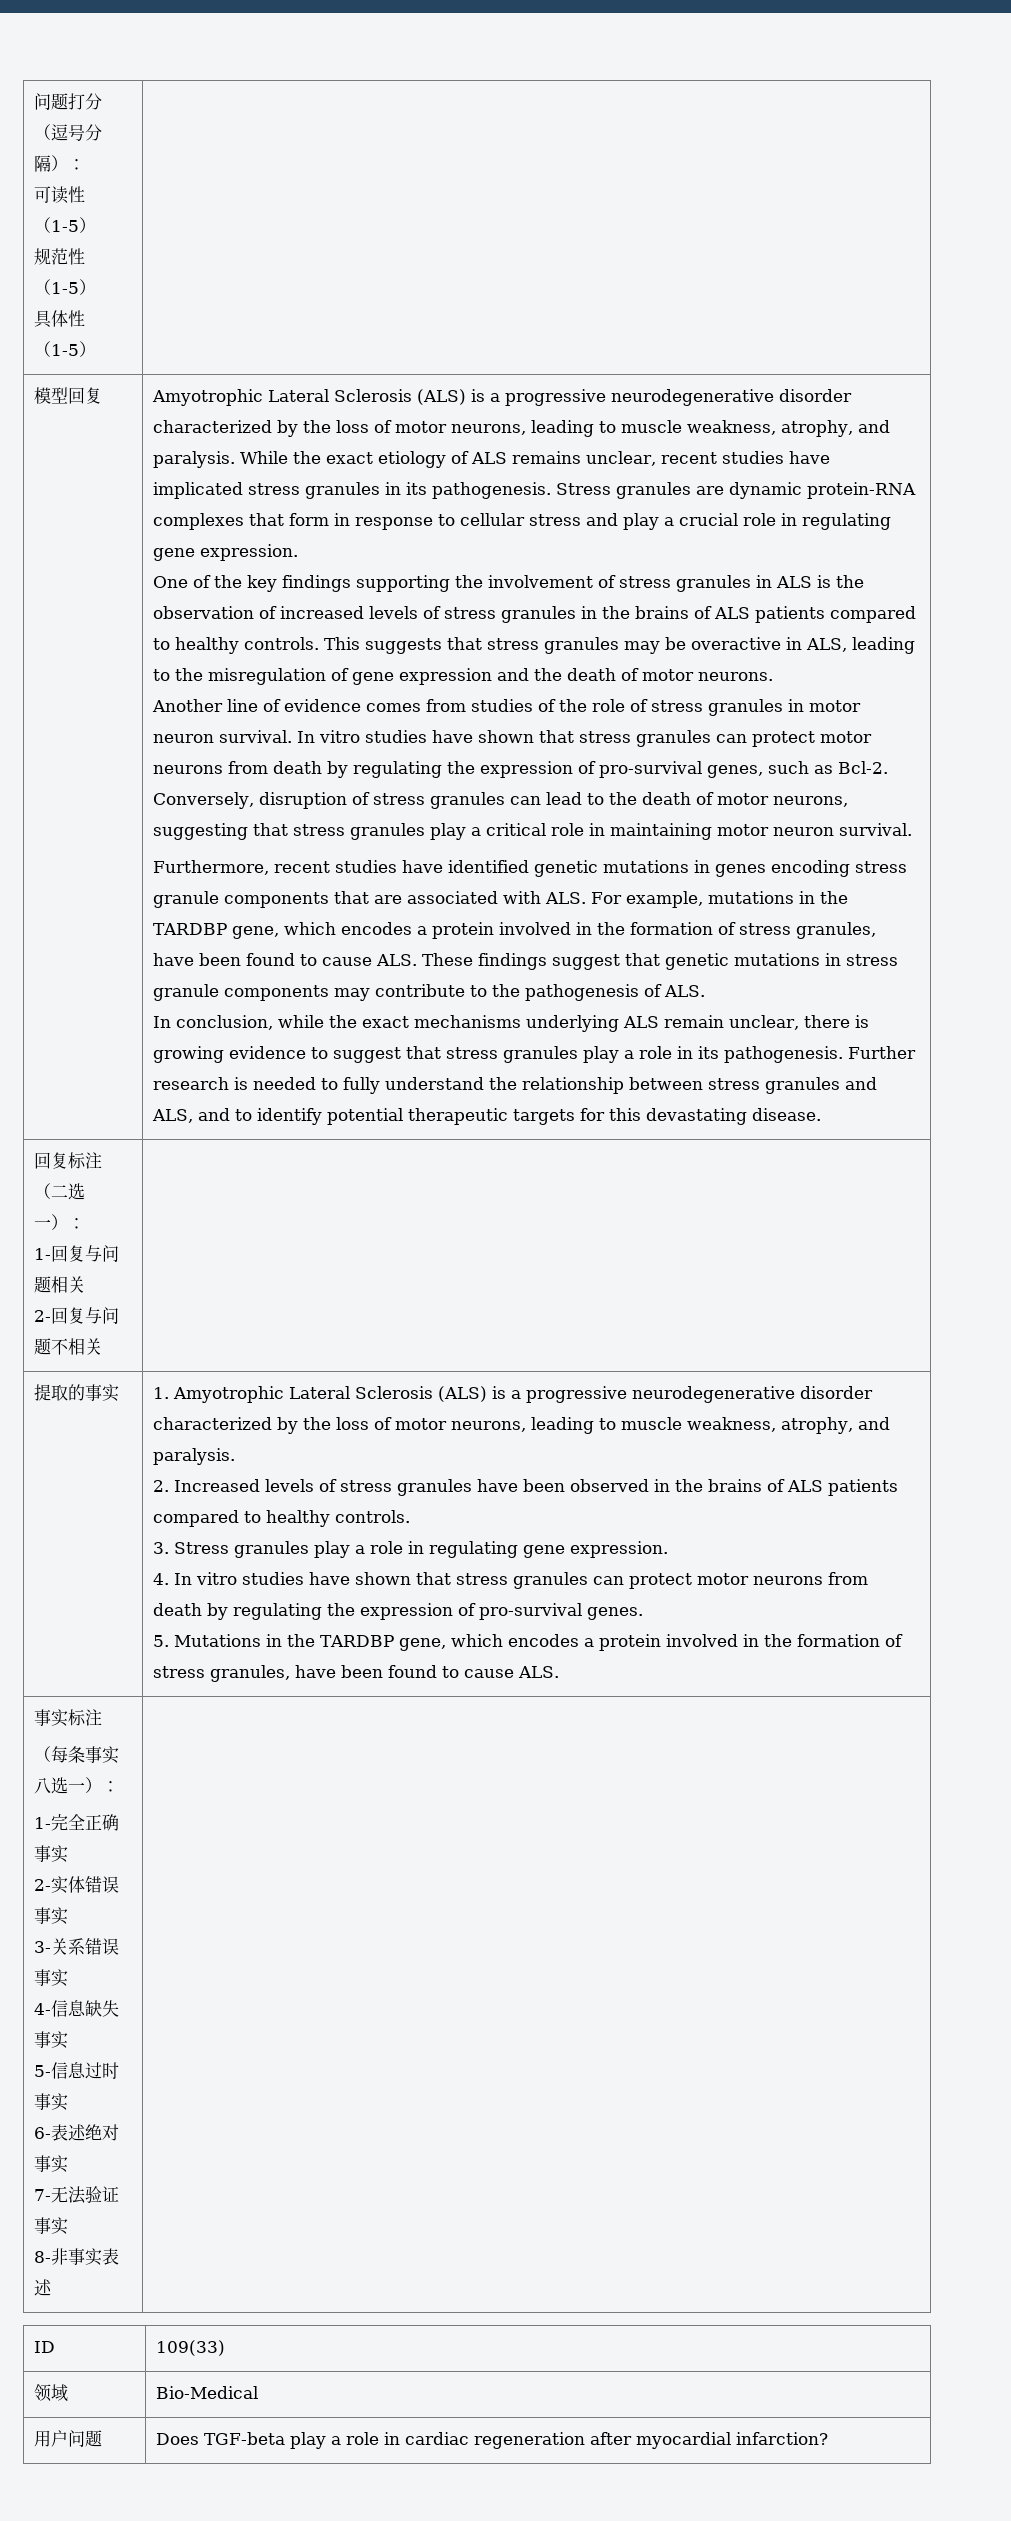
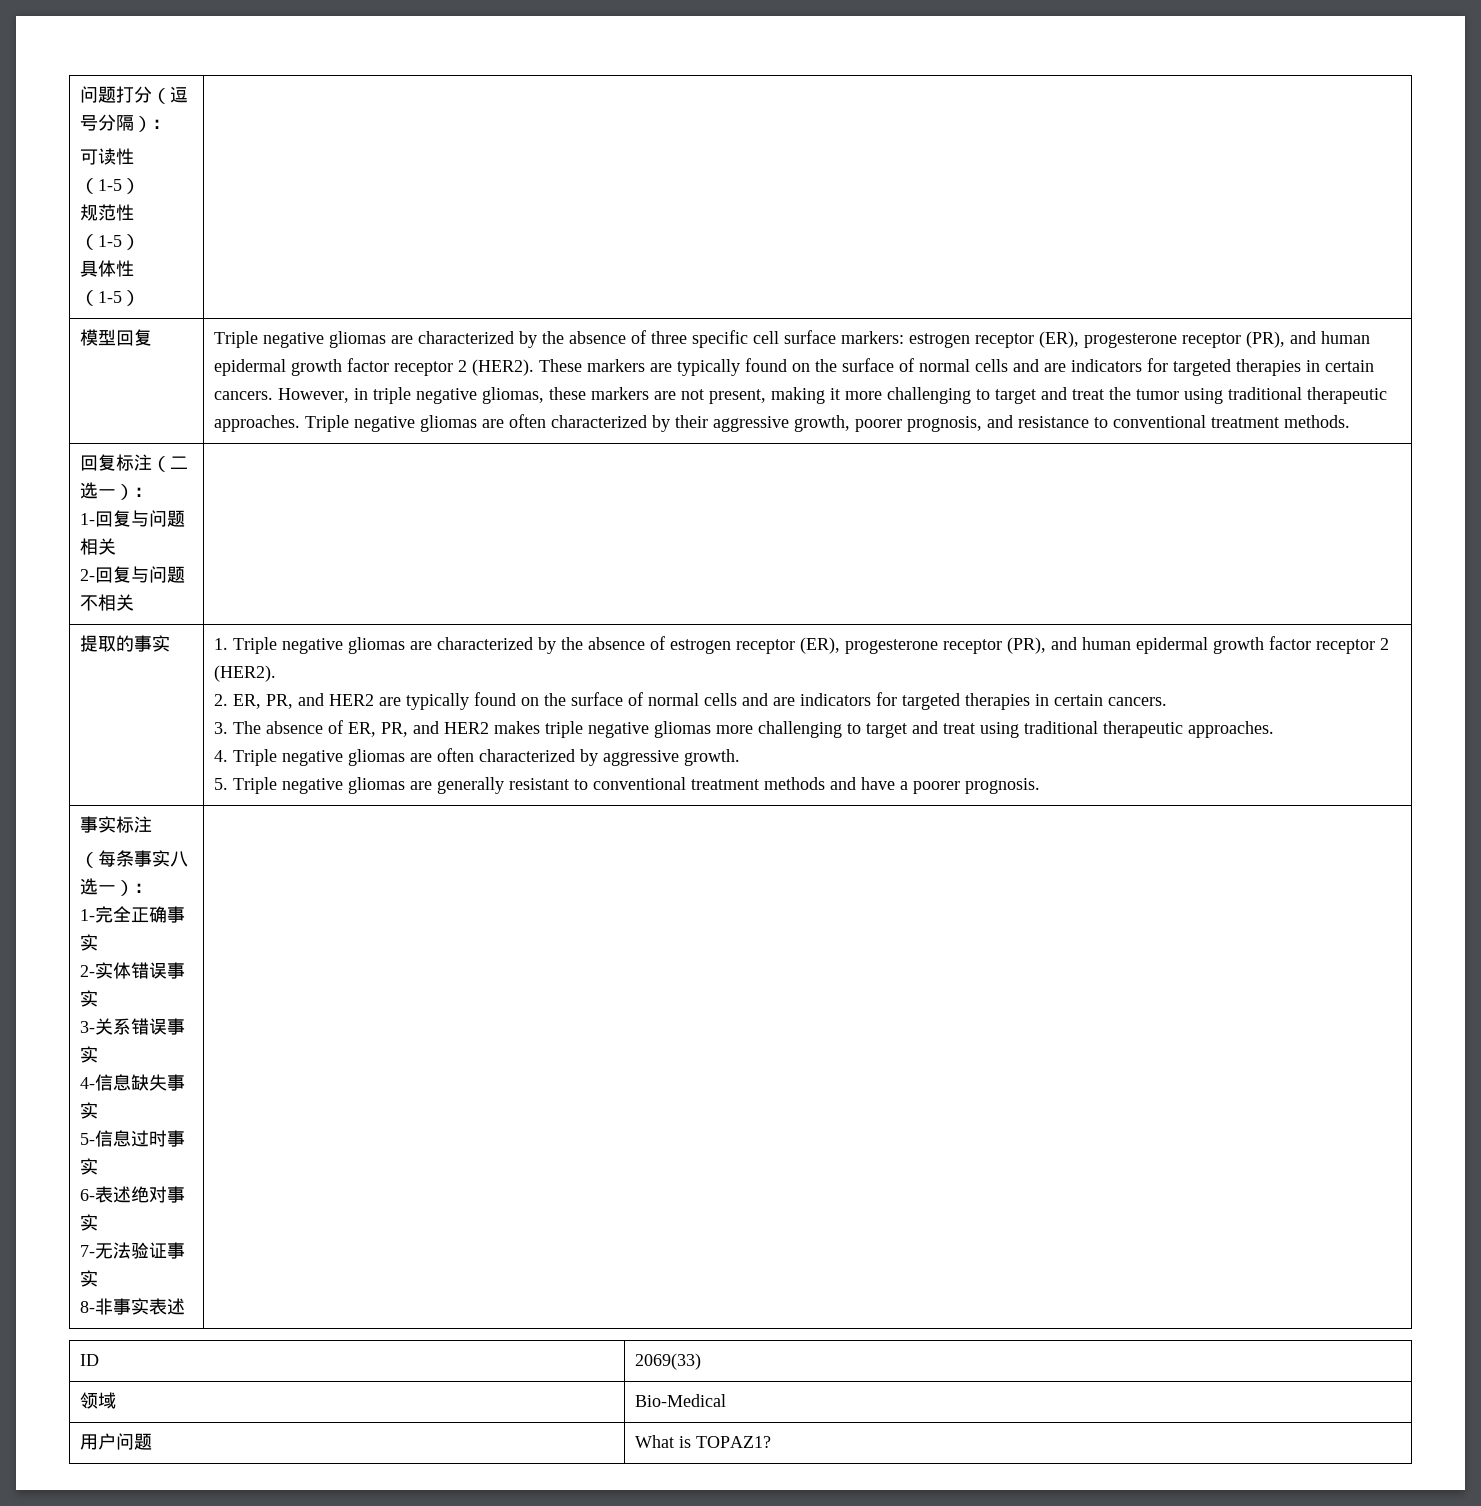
- Amyotrophic Lateral Sclerosis (ALS) is a progressive neurodegenerative disorder characterized by the loss of motor neurons, leading to muscle weakness, atrophy, and paralysis. While the exact etiology of ALS remains unclear, recent studies have implicated stress granules in its pathogenesis. Stress granules are dynamic protein-RNA complexes that form in response to cellular stress and play a crucial role in regulating gene expression.
- One of the key findings supporting the involvement of stress granules in ALS is the observation of increased levels of stress granules in the brains of ALS patients compared to healthy controls. This suggests that stress granules may be overactive in ALS, leading to the misregulation of gene expression and the death of motor neurons.
- Another line of evidence comes from studies of the role of stress granules in motor neuron survival. In vitro studies have shown that stress granules can protect motor neurons from death by regulating the expression of pro-survival genes, such as Bcl-2. Conversely, disruption of stress granules can lead to the death of motor neurons, suggesting that stress granules play a critical role in maintaining motor neuron survival.
- Furthermore, recent studies have identified genetic mutations in genes encoding stress granule components that are associated with ALS. For example, mutations in the TARDBP gene, which encodes a protein involved in the formation of stress granules, have been found to cause ALS. These findings suggest that genetic mutations in stress granule components may contribute to the pathogenesis of ALS.
- In conclusion, while the exact mechanisms underlying ALS remain unclear, there is growing evidence to suggest that stress granules play a role in its pathogenesis. Further research is needed to fully understand the relationship between stress granules and ALS, and to identify potential therapeutic targets for this devastating disease.
+ Triple negative gliomas are characterized by the absence of three specific cell surface markers: estrogen receptor (ER), progesterone receptor (PR), and human epidermal growth factor receptor 2 (HER2). These markers are typically found on the surface of normal cells and are indicators for targeted therapies in certain cancers. However, in triple negative gliomas, these markers are not present, making it more challenging to target and treat the tumor using traditional therapeutic approaches. Triple negative gliomas are often characterized by their aggressive growth, poorer prognosis, and resistance to conventional treatment methods.
- 1. Amyotrophic Lateral Sclerosis (ALS) is a progressive neurodegenerative disorder characterized by the loss of motor neurons, leading to muscle weakness, atrophy, and paralysis.
- 2. Increased levels of stress granules have been observed in the brains of ALS patients compared to healthy controls.
- 3. Stress granules play a role in regulating gene expression.
- 4. In vitro studies have shown that stress granules can protect motor neurons from death by regulating the expression of pro-survival genes.
- 5. Mutations in the TARDBP gene, which encodes a protein involved in the formation of stress granules, have been found to cause ALS.
+ 1. Triple negative gliomas are characterized by the absence of estrogen receptor (ER), progesterone receptor (PR), and human epidermal growth factor receptor 2 (HER2).
+ 2. ER, PR, and HER2 are typically found on the surface of normal cells and are indicators for targeted therapies in certain cancers.
+ 3. The absence of ER, PR, and HER2 makes triple negative gliomas more challenging to target and treat using traditional therapeutic approaches.
+ 4. Triple negative gliomas are often characterized by aggressive growth.
+ 5. Triple negative gliomas are generally resistant to conventional treatment methods and have a poorer prognosis.
- ID | 109(33)
+ ID | 2069(33)
- 用户问题 | Does TGF-beta play a role in cardiac regeneration after myocardial infarction?
+ 用户问题 | What is TOPAZ1?

